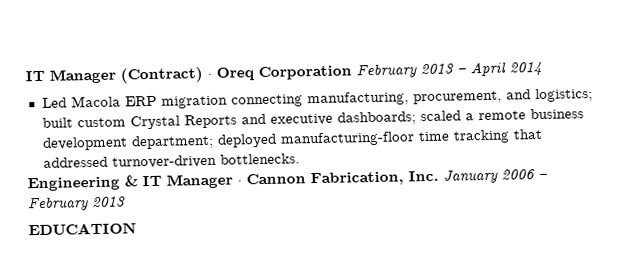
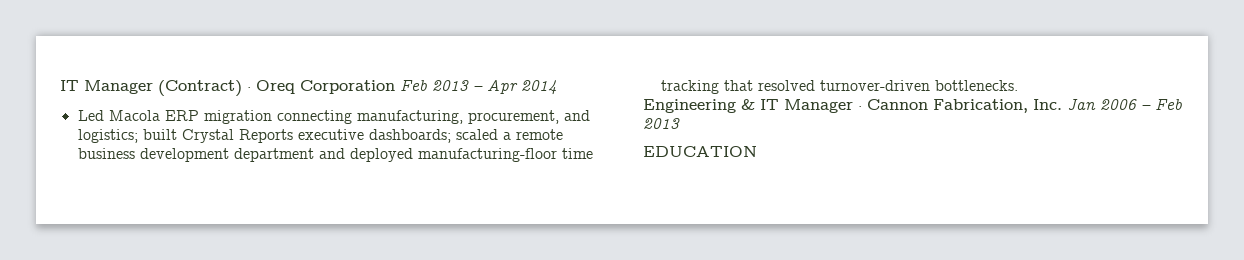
- IT Manager (Contract) · Oreq Corporation February 2013 – April 2014
+ IT Manager (Contract) · Oreq Corporation Feb 2013 – Apr 2014
- Led Macola ERP migration connecting manufacturing, procurement, and logistics; built custom Crystal Reports and executive dashboards; scaled a remote business development department; deployed manufacturing-floor time tracking that addressed turnover-driven bottlenecks.
+ Led Macola ERP migration connecting manufacturing, procurement, and logistics; built Crystal Reports executive dashboards; scaled a remote business development department and deployed manufacturing-floor time tracking that resolved turnover-driven bottlenecks.
- Engineering & IT Manager · Cannon Fabrication, Inc. January 2006 – February 2013
+ Engineering & IT Manager · Cannon Fabrication, Inc. Jan 2006 – Feb 2013

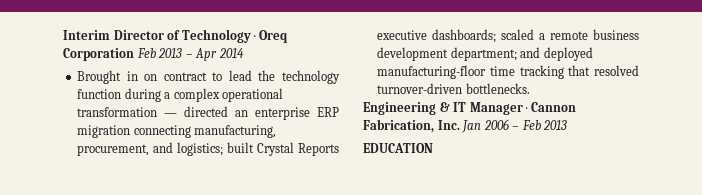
- IT Manager (Contract) · Oreq Corporation Feb 2013 – Apr 2014
+ Interim Director of Technology · Oreq Corporation Feb 2013 – Apr 2014
- Led Macola ERP migration connecting manufacturing, procurement, and logistics; built Crystal Reports executive dashboards; scaled a remote business development department and deployed manufacturing-floor time tracking that resolved turnover-driven bottlenecks.
+ Brought in on contract to lead the technology function during a complex operational transformation — directed an enterprise ERP migration connecting manufacturing, procurement, and logistics; built Crystal Reports executive dashboards; scaled a remote business development department; and deployed manufacturing-floor time tracking that resolved turnover-driven bottlenecks.

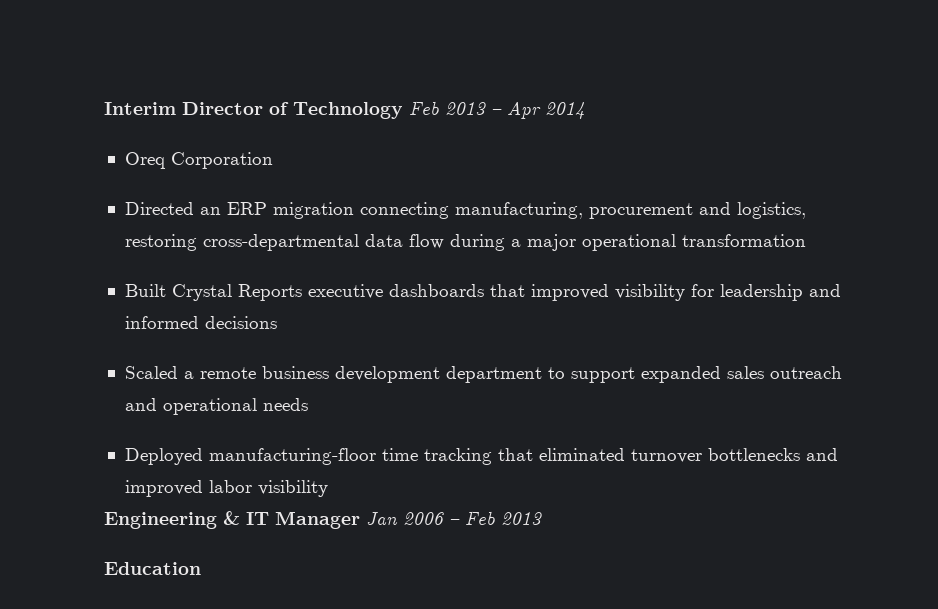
- Interim Director of Technology · Oreq Corporation Feb 2013 – Apr 2014
+ Interim Director of Technology Feb 2013 – Apr 2014
- Brought in on contract to lead the technology function during a complex operational transformation — directed an enterprise ERP migration connecting manufacturing, procurement, and logistics; built Crystal Reports executive dashboards; scaled a remote business development department; and deployed manufacturing-floor time tracking that resolved turnover-driven bottlenecks.
+ Oreq Corporation
+ Directed an ERP migration connecting manufacturing, procurement and logistics, restoring cross-departmental data flow during a major operational transformation
+ Built Crystal Reports executive dashboards that improved visibility for leadership and informed decisions
+ Scaled a remote business development department to support expanded sales outreach and operational needs
+ Deployed manufacturing-floor time tracking that eliminated turnover bottlenecks and improved labor visibility
- Engineering & IT Manager · Cannon Fabrication, Inc. Jan 2006 – Feb 2013
+ Engineering & IT Manager Jan 2006 – Feb 2013
- EDUCATION
+ Education

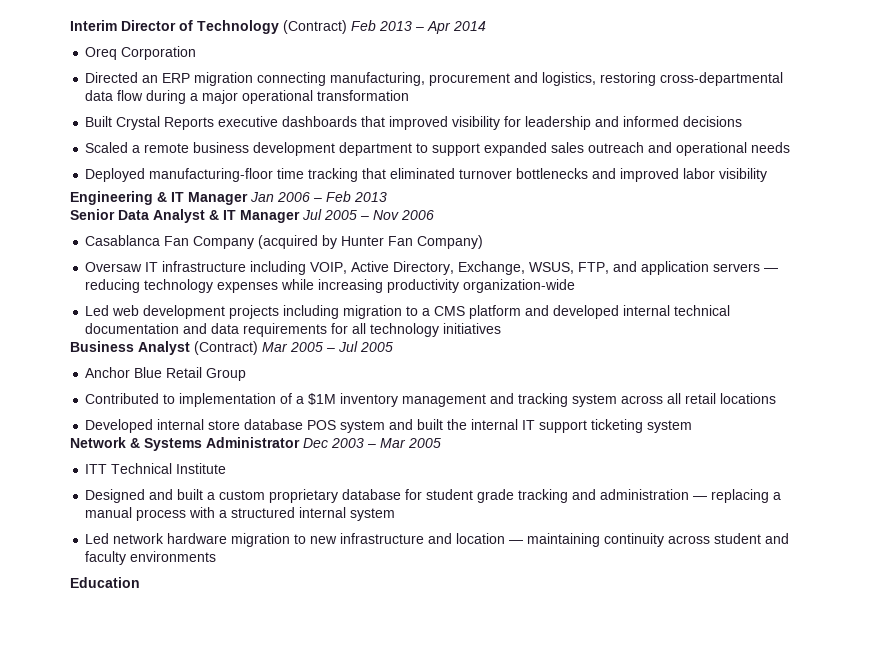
- Interim Director of Technology Feb 2013 – Apr 2014
+ Interim Director of Technology (Contract) Feb 2013 – Apr 2014
+ Senior Data Analyst & IT Manager Jul 2005 – Nov 2006
+ Casablanca Fan Company (acquired by Hunter Fan Company)
+ Oversaw IT infrastructure including VOIP, Active Directory, Exchange, WSUS, FTP, and application servers — reducing technology expenses while increasing productivity organization-wide
+ Led web development projects including migration to a CMS platform and developed internal technical documentation and data requirements for all technology initiatives
+ Business Analyst (Contract) Mar 2005 – Jul 2005
+ Anchor Blue Retail Group
+ Contributed to implementation of a $1M inventory management and tracking system across all retail locations
+ Developed internal store database POS system and built the internal IT support ticketing system
+ Network & Systems Administrator Dec 2003 – Mar 2005
+ ITT Technical Institute
+ Designed and built a custom proprietary database for student grade tracking and administration — replacing a manual process with a structured internal system
+ Led network hardware migration to new infrastructure and location — maintaining continuity across student and faculty environments

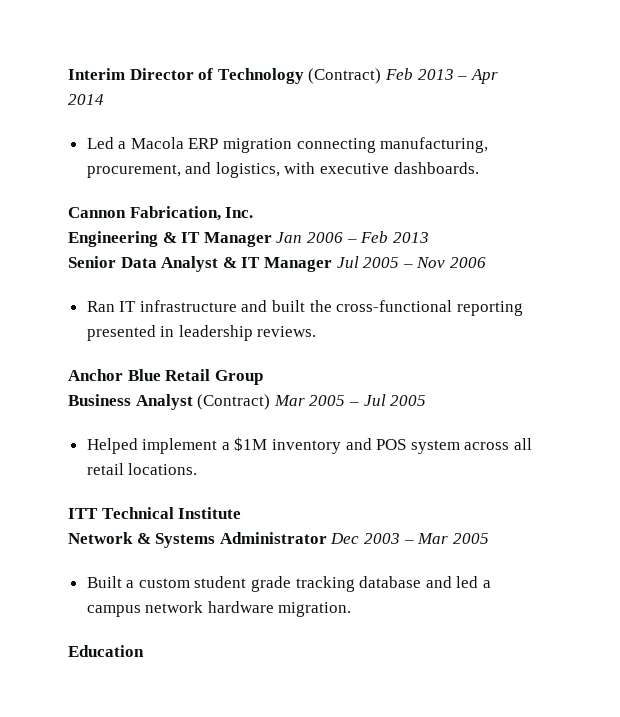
- Oreq Corporation
- Directed an ERP migration connecting manufacturing, procurement and logistics, restoring cross-departmental data flow during a major operational transformation
- Built Crystal Reports executive dashboards that improved visibility for leadership and informed decisions
- Scaled a remote business development department to support expanded sales outreach and operational needs
- Deployed manufacturing-floor time tracking that eliminated turnover bottlenecks and improved labor visibility
+ Led a Macola ERP migration connecting manufacturing, procurement, and logistics, with executive dashboards.
+ Cannon Fabrication, Inc.
- Casablanca Fan Company (acquired by Hunter Fan Company)
- Oversaw IT infrastructure including VOIP, Active Directory, Exchange, WSUS, FTP, and application servers — reducing technology expenses while increasing productivity organization-wide
- Led web development projects including migration to a CMS platform and developed internal technical documentation and data requirements for all technology initiatives
+ Ran IT infrastructure and built the cross-functional reporting presented in leadership reviews.
+ Anchor Blue Retail Group
- Anchor Blue Retail Group
- Contributed to implementation of a $1M inventory management and tracking system across all retail locations
- Developed internal store database POS system and built the internal IT support ticketing system
+ Helped implement a $1M inventory and POS system across all retail locations.
+ ITT Technical Institute
- ITT Technical Institute
- Designed and built a custom proprietary database for student grade tracking and administration — replacing a manual process with a structured internal system
- Led network hardware migration to new infrastructure and location — maintaining continuity across student and faculty environments
+ Built a custom student grade tracking database and led a campus network hardware migration.

